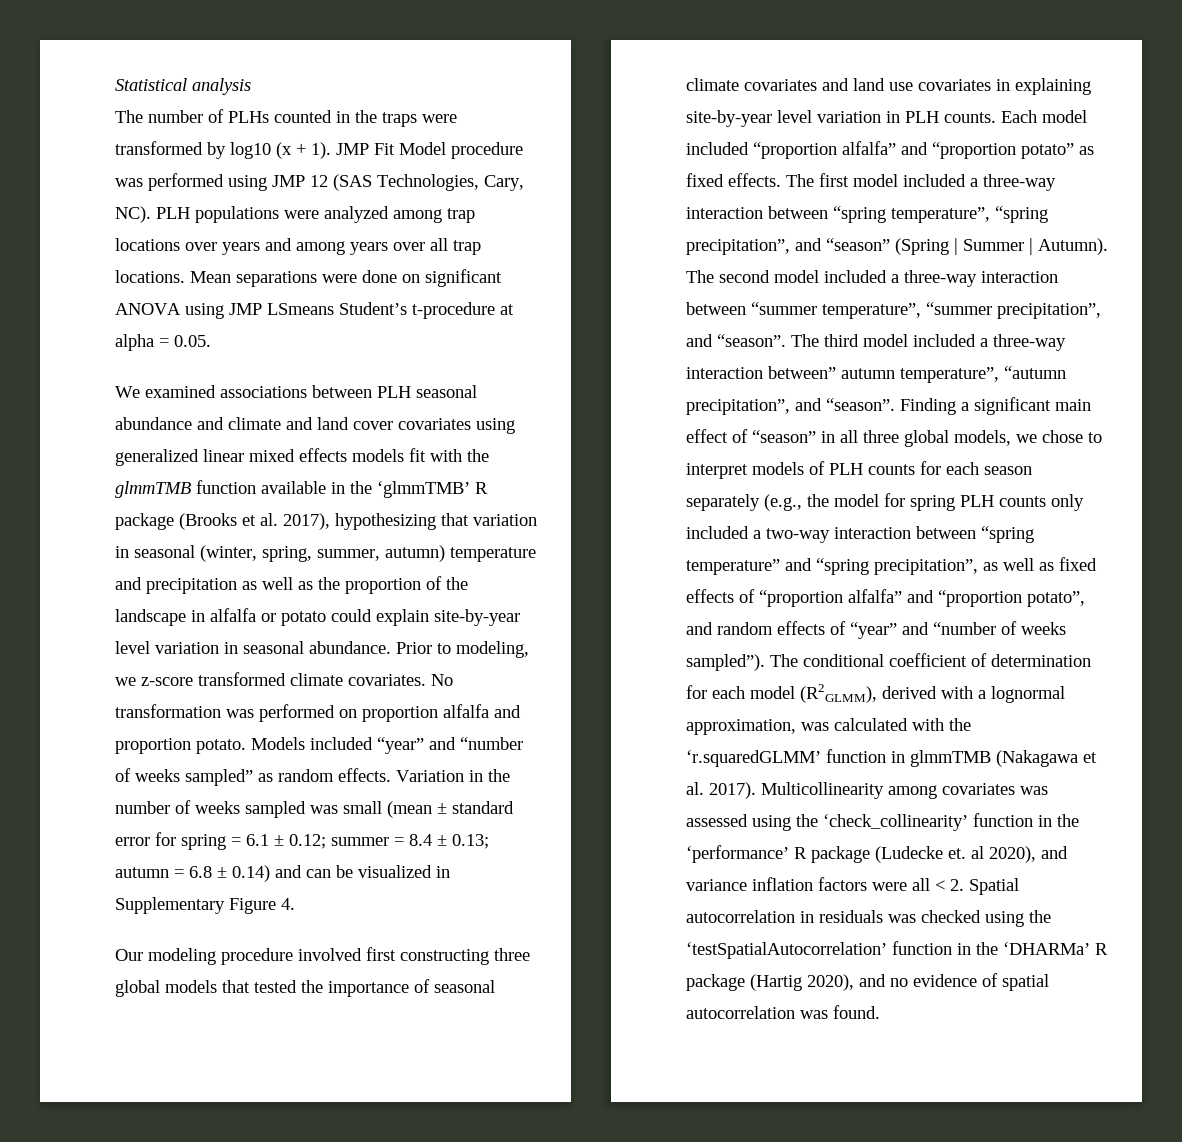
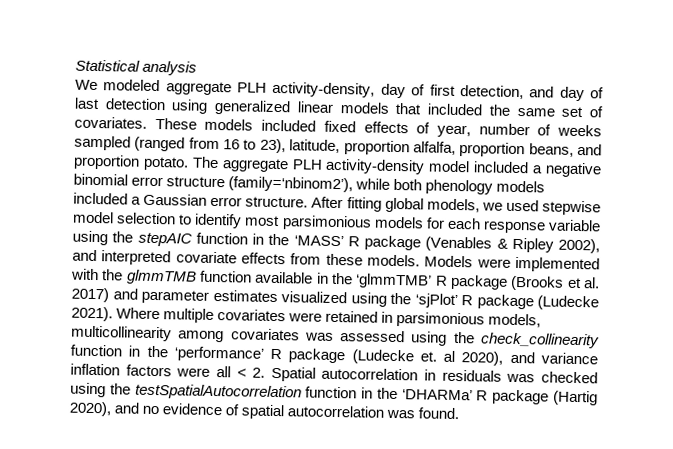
- The number of PLHs counted in the traps were transformed by log10 (x + 1). JMP Fit Model procedure was performed using JMP 12 (SAS Technologies, Cary, NC). PLH populations were analyzed among trap locations over years and among years over all trap locations. Mean separations were done on significant ANOVA using JMP LSmeans Student’s t-procedure at alpha = 0.05.
- We examined associations between PLH seasonal abundance and climate and land cover covariates using generalized linear mixed effects models fit with the glmmTMB function available in the ‘glmmTMB’ R package (Brooks et al. 2017), hypothesizing that variation in seasonal (winter, spring, summer, autumn) temperature and precipitation as well as the proportion of the landscape in alfalfa or potato could explain site-by-year level variation in seasonal abundance. Prior to modeling, we z-score transformed climate covariates. No transformation was performed on proportion alfalfa and proportion potato. Models included “year” and “number of weeks sampled” as random effects. Variation in the number of weeks sampled was small (mean ± standard error for spring = 6.1 ± 0.12; summer = 8.4 ± 0.13; autumn = 6.8 ± 0.14) and can be visualized in Supplementary Figure 4.
- Our modeling procedure involved first constructing three global models that tested the importance of seasonal climate covariates and land use covariates in explaining site-by-year level variation in PLH counts. Each model included “proportion alfalfa” and “proportion potato” as fixed effects. The first model included a three-way interaction between “spring temperature”, “spring precipitation”, and “season” (Spring | Summer | Autumn). The second model included a three-way interaction between “summer temperature”, “summer precipitation”, and “season”. The third model included a three-way interaction between” autumn temperature”, “autumn precipitation”, and “season”. Finding a significant main effect of “season” in all three global models, we chose to interpret models of PLH counts for each season separately (e.g., the model for spring PLH counts only included a two-way interaction between “spring temperature” and “spring precipitation”, as well as fixed effects of “proportion alfalfa” and “proportion potato”, and random effects of “year” and “number of weeks sampled”). The conditional coefficient of determination for each model (R2GLMM), derived with a lognormal approximation, was calculated with the ‘r.squaredGLMM’ function in glmmTMB (Nakagawa et al. 2017). Multicollinearity among covariates was assessed using the ‘check_collinearity’ function in the ‘performance’ R package (Ludecke et. al 2020), and variance inflation factors were all < 2. Spatial autocorrelation in residuals was checked using the ‘testSpatialAutocorrelation’ function in the ‘DHARMa’ R package (Hartig 2020), and no evidence of spatial autocorrelation was found.
+ We modeled aggregate PLH activity-density, day of first detection, and day of last detection using generalized linear models that included the same set of covariates. These models included fixed effects of year, number of weeks sampled (ranged from 16 to 23), latitude, proportion alfalfa, proportion beans, and proportion potato. The aggregate PLH activity-density model included a negative binomial error structure (family=‘nbinom2’), while both phenology models included a Gaussian error structure. After fitting global models, we used stepwise model selection to identify most parsimonious models for each response variable using the stepAIC function in the ‘MASS’ R package (Venables & Ripley 2002), and interpreted covariate effects from these models. Models were implemented with the glmmTMB function available in the ‘glmmTMB’ R package (Brooks et al. 2017) and parameter estimates visualized using the ‘sjPlot’ R package (Ludecke 2021). Where multiple covariates were retained in parsimonious models, multicollinearity among covariates was assessed using the check_collinearity function in the ‘performance’ R package (Ludecke et. al 2020), and variance inflation factors were all < 2. Spatial autocorrelation in residuals was checked using the testSpatialAutocorrelation function in the ‘DHARMa’ R package (Hartig 2020), and no evidence of spatial autocorrelation was found.

